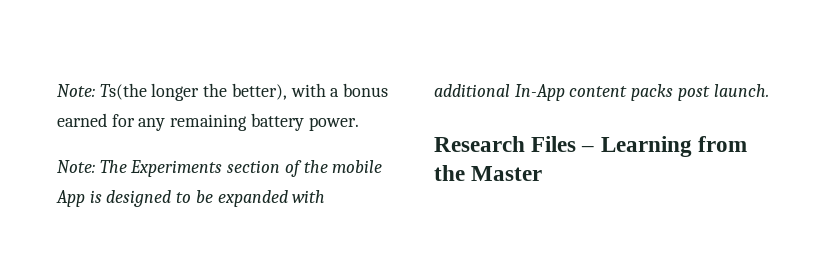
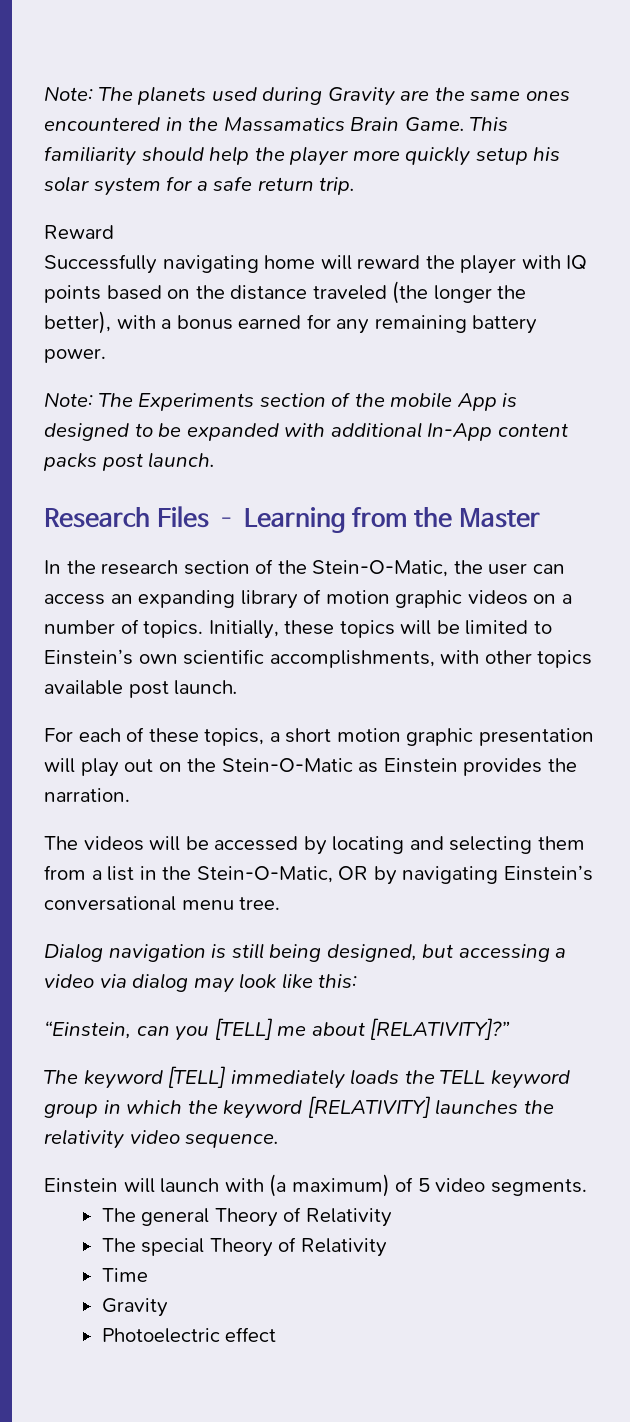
- Note: Ts(the longer the better), with a bonus earned for any remaining battery power.
+ Note: The planets used during Gravity are the same ones encountered in the Massamatics Brain Game. This familiarity should help the player more quickly setup his solar system for a safe return trip.
+ Reward
+ Successfully navigating home will reward the player with IQ points based on the distance traveled (the longer the better), with a bonus earned for any remaining battery power.
+ In the research section of the Stein-O-Matic, the user can access an expanding library of motion graphic videos on a number of topics. Initially, these topics will be limited to Einstein’s own scientific accomplishments, with other topics available post launch.
+ For each of these topics, a short motion graphic presentation will play out on the Stein-O-Matic as Einstein provides the narration.
+ The videos will be accessed by locating and selecting them from a list in the Stein-O-Matic, OR by navigating Einstein’s conversational menu tree.
+ Dialog navigation is still being designed, but accessing a video via dialog may look like this:
+ “Einstein, can you [TELL] me about [RELATIVITY]?”
+ The keyword [TELL] immediately loads the TELL keyword group in which the keyword [RELATIVITY] launches the relativity video sequence.
+ Einstein will launch with (a maximum) of 5 video segments.
+ The general Theory of Relativity
+ The special Theory of Relativity
+ Time
+ Gravity
+ Photoelectric effect

